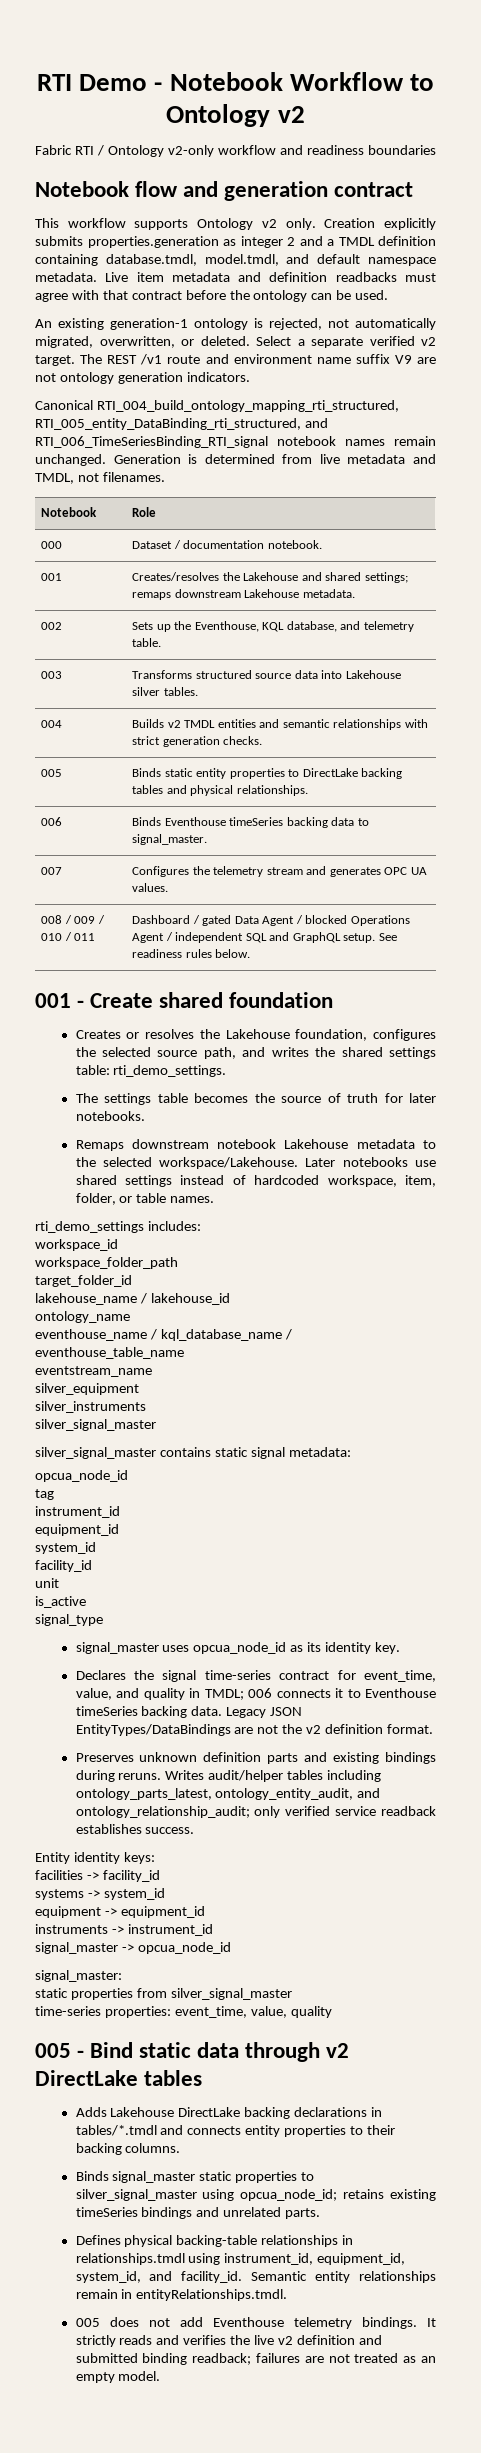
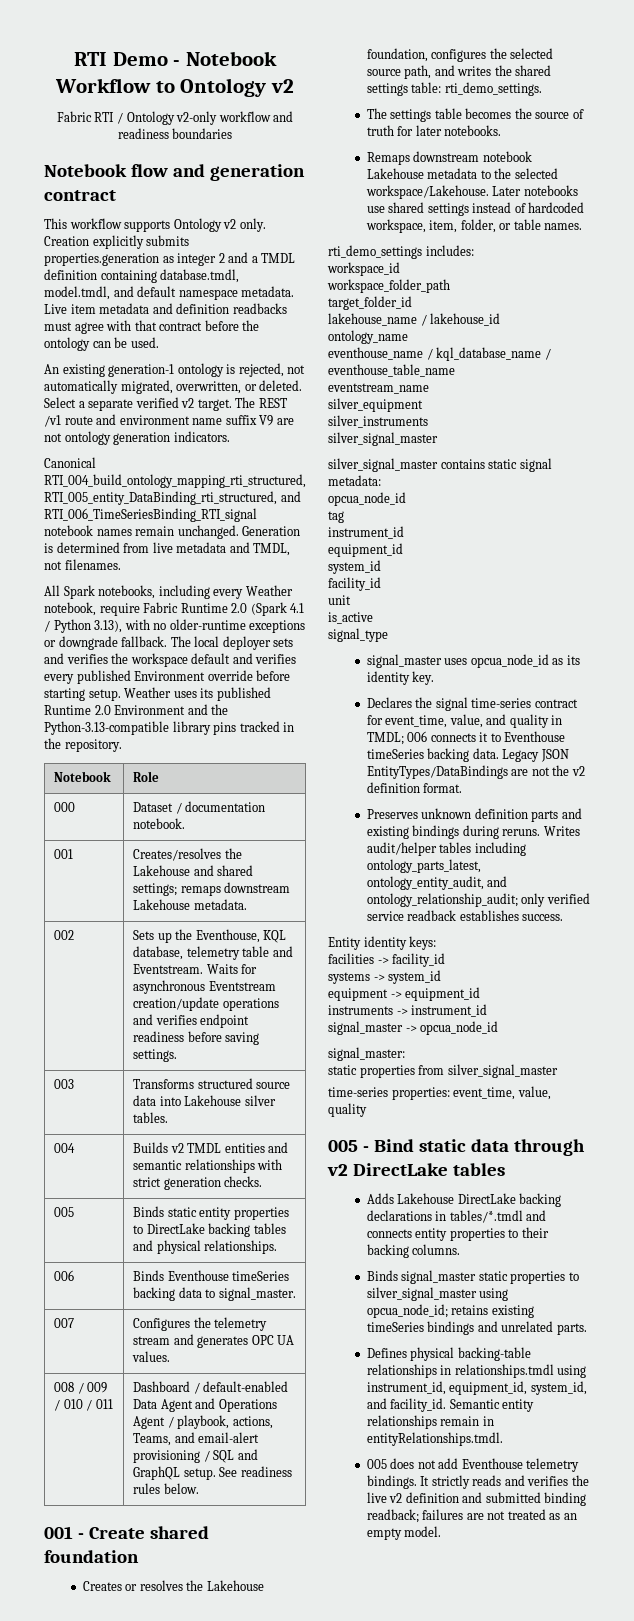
+ All Spark notebooks, including every Weather notebook, require Fabric Runtime 2.0 (Spark 4.1 / Python 3.13), with no older-runtime exceptions or downgrade fallback. The local deployer sets and verifies the workspace default and verifies every published Environment override before starting setup. Weather uses its published Runtime 2.0 Environment and the Python-3.13-compatible library pins tracked in the repository.
- 002 | Sets up the Eventhouse, KQL database, and telemetry table.
+ 002 | Sets up the Eventhouse, KQL database, telemetry table and Eventstream. Waits for asynchronous Eventstream creation/update operations and verifies endpoint readiness before saving settings.
- 008 / 009 / 010 / 011 | Dashboard / gated Data Agent / blocked Operations Agent / independent SQL and GraphQL setup. See readiness rules below.
+ 008 / 009 / 010 / 011 | Dashboard / default-enabled Data Agent and Operations Agent / playbook, actions, Teams, and email-alert provisioning / SQL and GraphQL setup. See readiness rules below.

